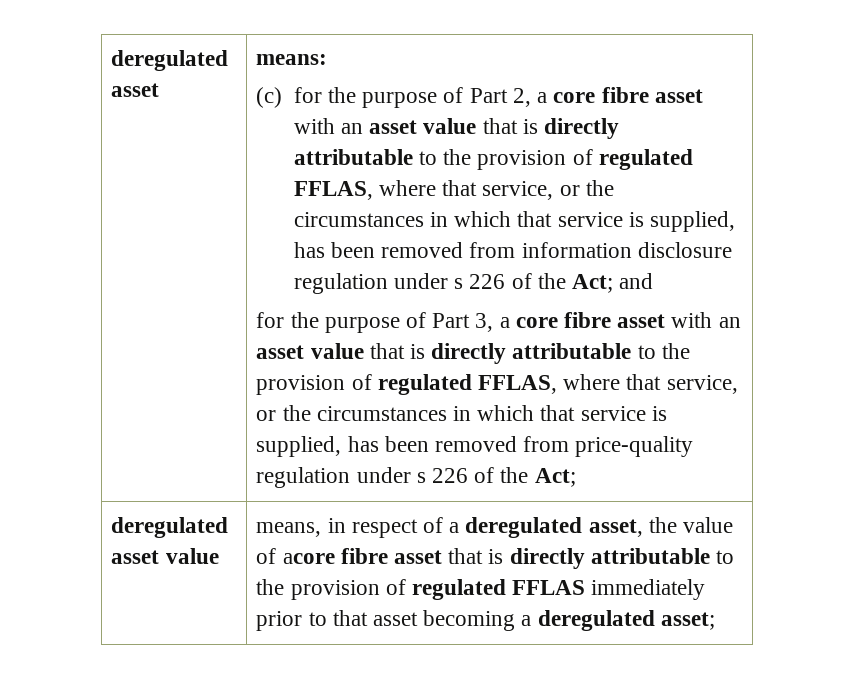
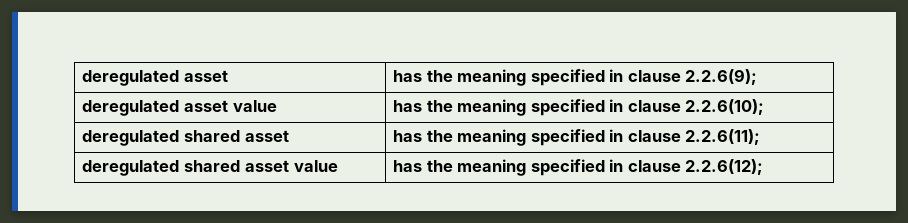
- means:
- (c) for the purpose of Part 2, a core fibre asset with an asset value that is directly attributable to the provision of regulated FFLAS, where that service, or the circumstances in which that service is supplied, has been removed from information disclosure regulation under s 226 of the Act; and
- for the purpose of Part 3, a core fibre asset with an asset value that is directly attributable to the provision of regulated FFLAS, where that service, or the circumstances in which that service is supplied, has been removed from price-quality regulation under s 226 of the Act;
- deregulated asset value | means, in respect of a deregulated asset, the value of acore fibre asset that is directly attributable to the provision of regulated FFLAS immediately prior to that asset becoming a deregulated asset;
+ has the meaning specified in clause 2.2.6(9);
+ deregulated asset value | has the meaning specified in clause 2.2.6(10);
+ deregulated shared asset | has the meaning specified in clause 2.2.6(11);
+ deregulated shared asset value | has the meaning specified in clause 2.2.6(12);

